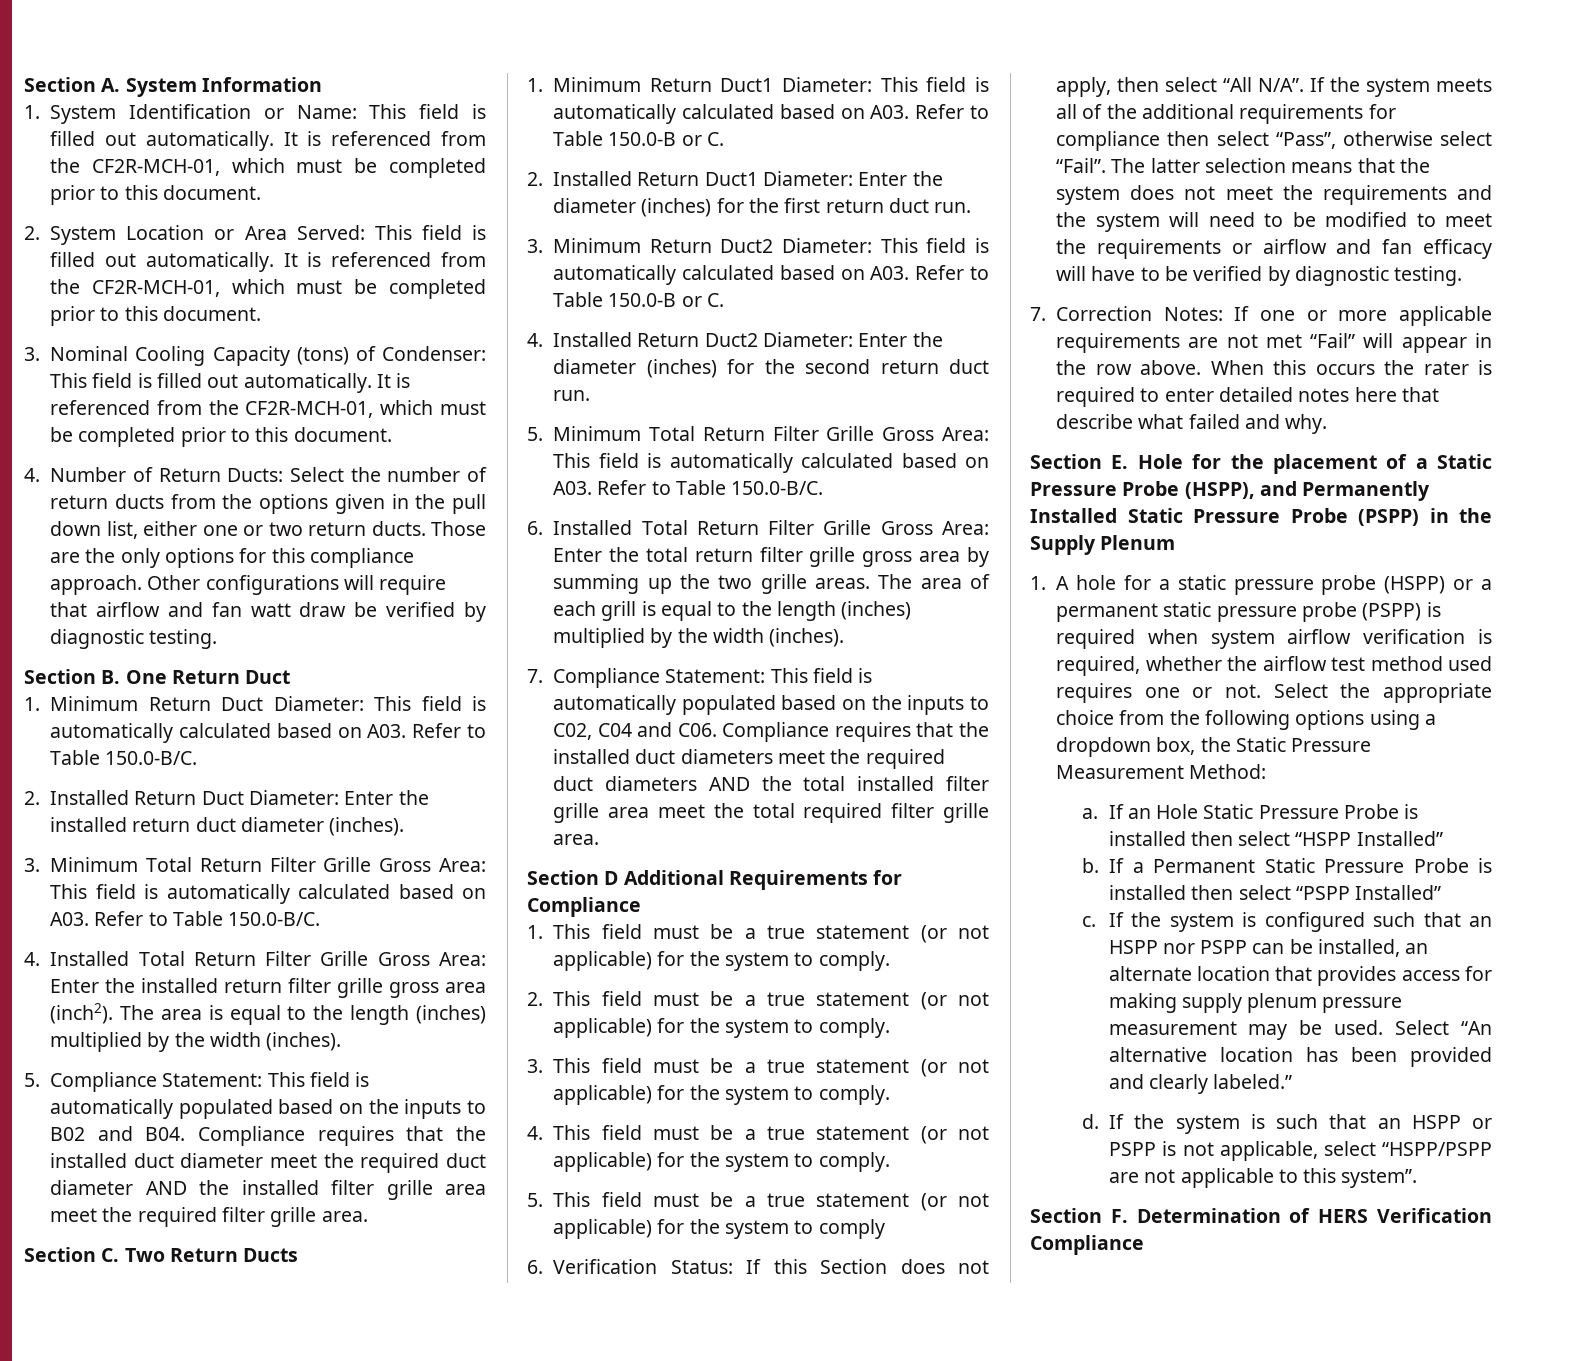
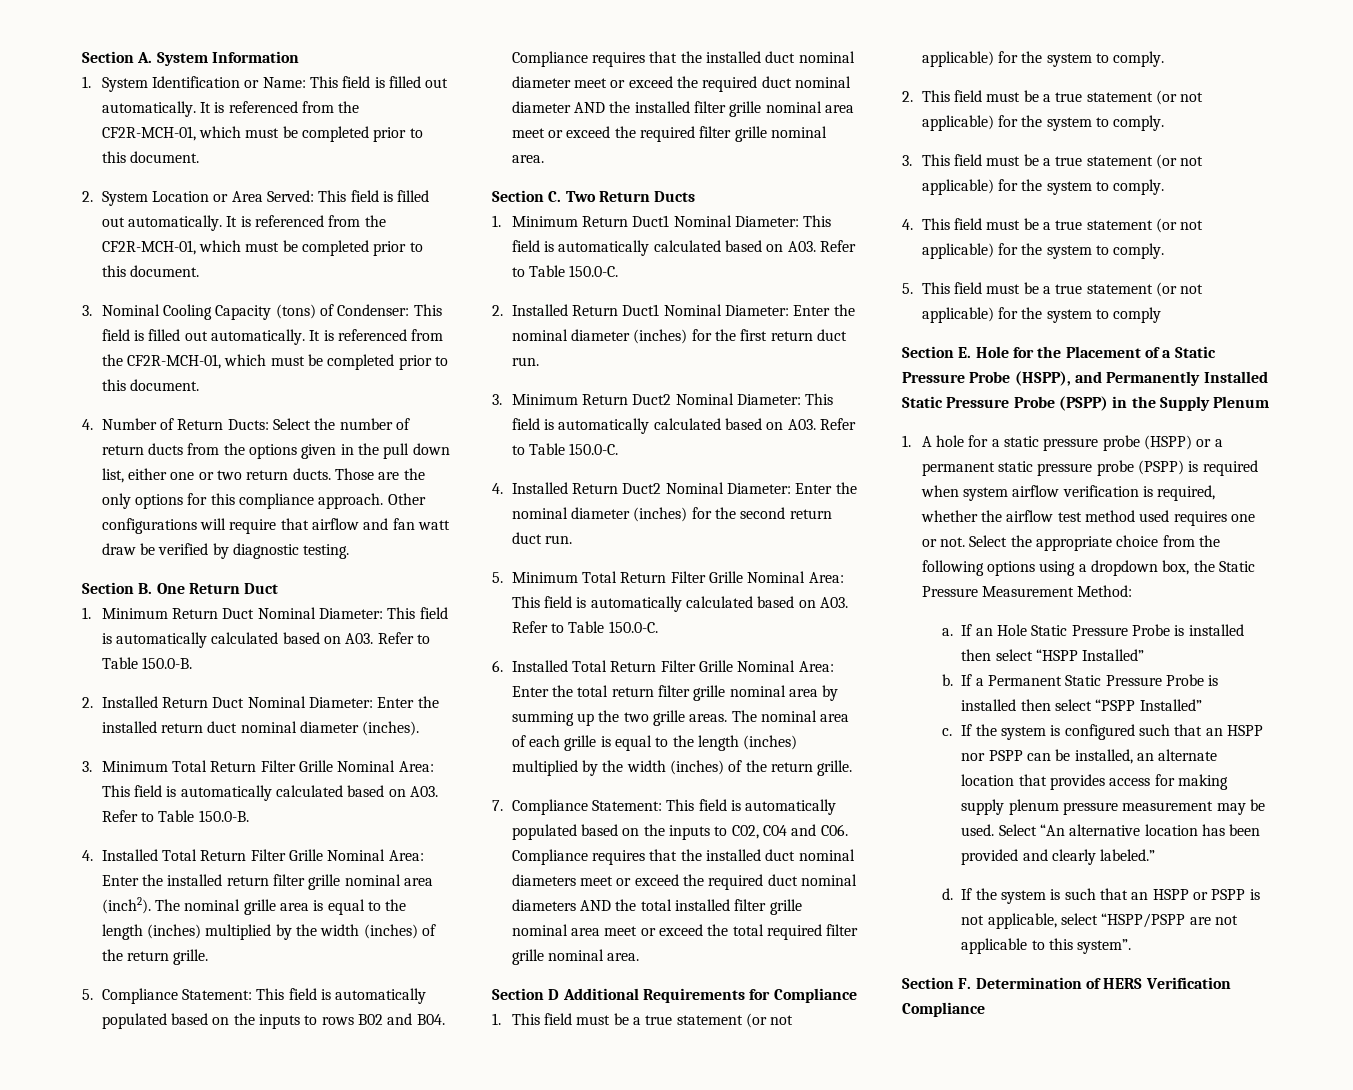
- 1. Minimum Return Duct Diameter: This field is automatically calculated based on A03. Refer to Table 150.0-B/C.
+ 1. Minimum Return Duct Nominal Diameter: This field is automatically calculated based on A03. Refer to Table 150.0-B.
- 2. Installed Return Duct Diameter: Enter the installed return duct diameter (inches).
+ 2. Installed Return Duct Nominal Diameter: Enter the installed return duct nominal diameter (inches).
- 3. Minimum Total Return Filter Grille Gross Area: This field is automatically calculated based on A03. Refer to Table 150.0-B/C.
+ 3. Minimum Total Return Filter Grille Nominal Area: This field is automatically calculated based on A03. Refer to Table 150.0-B.
- 4. Installed Total Return Filter Grille Gross Area: Enter the installed return filter grille gross area (inch2).
+ 4. Installed Total Return Filter Grille Nominal Area: Enter the installed return filter grille nominal area (inch2).
- The area is equal to the length (inches) multiplied by the width (inches).
+ The nominal grille area is equal to the length (inches) multiplied by the width (inches) of the return grille.
- 5. Compliance Statement: This field is automatically populated based on the inputs to B02 and B04. Compliance requires that the installed duct diameter meet the required duct diameter AND the installed filter grille area meet the required filter grille area.
+ 5. Compliance Statement: This field is automatically populated based on the inputs to rows B02 and B04. Compliance requires that the installed duct nominal diameter meet or exceed the required duct nominal diameter AND the installed filter grille nominal area meet or exceed the required filter grille nominal area.
- 1. Minimum Return Duct1 Diameter: This field is automatically calculated based on A03. Refer to Table 150.0-B or C.
+ 1. Minimum Return Duct1 Nominal Diameter: This field is automatically calculated based on A03. Refer to Table 150.0-C.
- 2. Installed Return Duct1 Diameter: Enter the diameter (inches) for the first return duct run.
+ 2. Installed Return Duct1 Nominal Diameter: Enter the nominal diameter (inches) for the first return duct run.
- 3. Minimum Return Duct2 Diameter: This field is automatically calculated based on A03. Refer to Table 150.0-B or C.
+ 3. Minimum Return Duct2 Nominal Diameter: This field is automatically calculated based on A03. Refer to Table 150.0-C.
- 4. Installed Return Duct2 Diameter: Enter the diameter (inches) for the second return duct run.
+ 4. Installed Return Duct2 Nominal Diameter: Enter the nominal diameter (inches) for the second return duct run.
- 5. Minimum Total Return Filter Grille Gross Area: This field is automatically calculated based on A03. Refer to Table 150.0-B/C.
+ 5. Minimum Total Return Filter Grille Nominal Area: This field is automatically calculated based on A03. Refer to Table 150.0-C.
- 6. Installed Total Return Filter Grille Gross Area: Enter the total return filter grille gross area by summing up the two grille areas.
+ 6. Installed Total Return Filter Grille Nominal Area: Enter the total return filter grille nominal area by summing up the two grille areas.
- The area of each grill is equal to the length (inches) multiplied by the width (inches).
+ The nominal area of each grille is equal to the length (inches) multiplied by the width (inches) of the return grille.
- 7. Compliance Statement: This field is automatically populated based on the inputs to C02, C04 and C06. Compliance requires that the installed duct diameters meet the required duct diameters AND the total installed filter grille area meet the total required filter grille area.
+ 7. Compliance Statement: This field is automatically populated based on the inputs to C02, C04 and C06. Compliance requires that the installed duct nominal diameters meet or exceed the required duct nominal diameters AND the total installed filter grille nominal area meet or exceed the total required filter grille nominal area.
- 6. Verification Status: If this Section does not apply, then select “All N/A”. If the system meets all of the additional requirements for compliance then select “Pass”, otherwise select “Fail”. The latter selection means that the system does not meet the requirements and the system will need to be modified to meet the requirements or airflow and fan efficacy will have to be verified by diagnostic testing.
- 7. Correction Notes: If one or more applicable requirements are not met “Fail” will appear in the row above. When this occurs the rater is required to enter detailed notes here that describe what failed and why.
- Section E. Hole for the placement of a Static Pressure Probe (HSPP), and Permanently Installed Static Pressure Probe (PSPP) in the Supply Plenum
+ Section E. Hole for the Placement of a Static Pressure Probe (HSPP), and Permanently Installed Static Pressure Probe (PSPP) in the Supply Plenum

